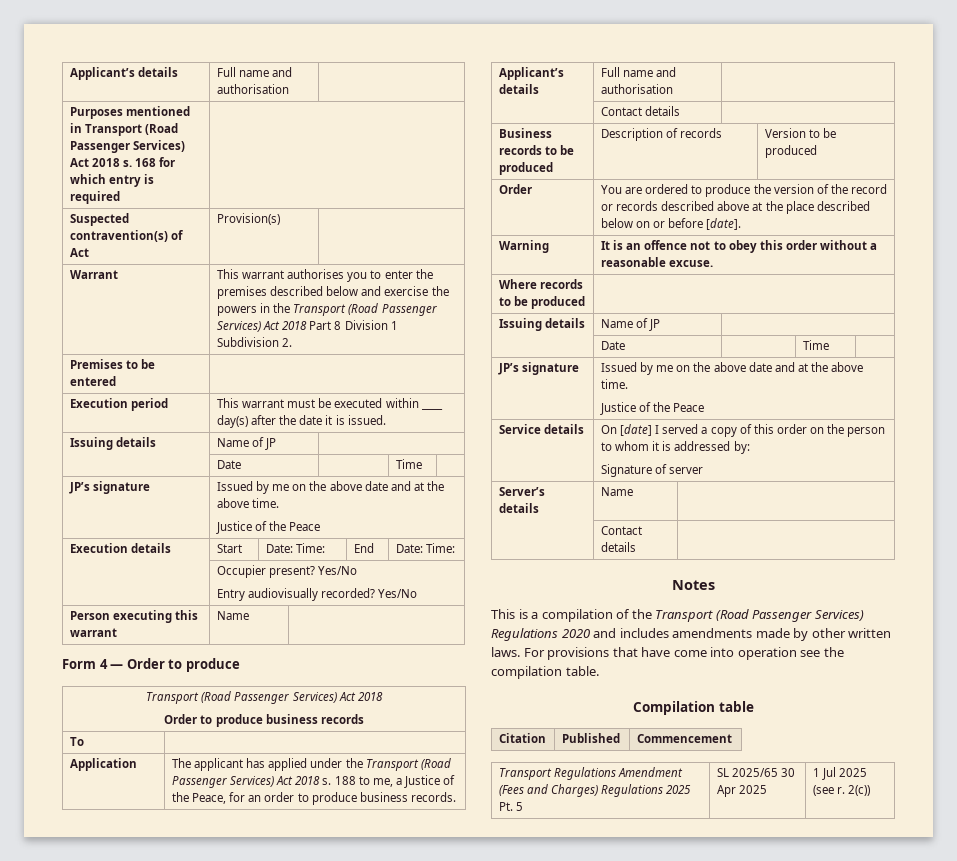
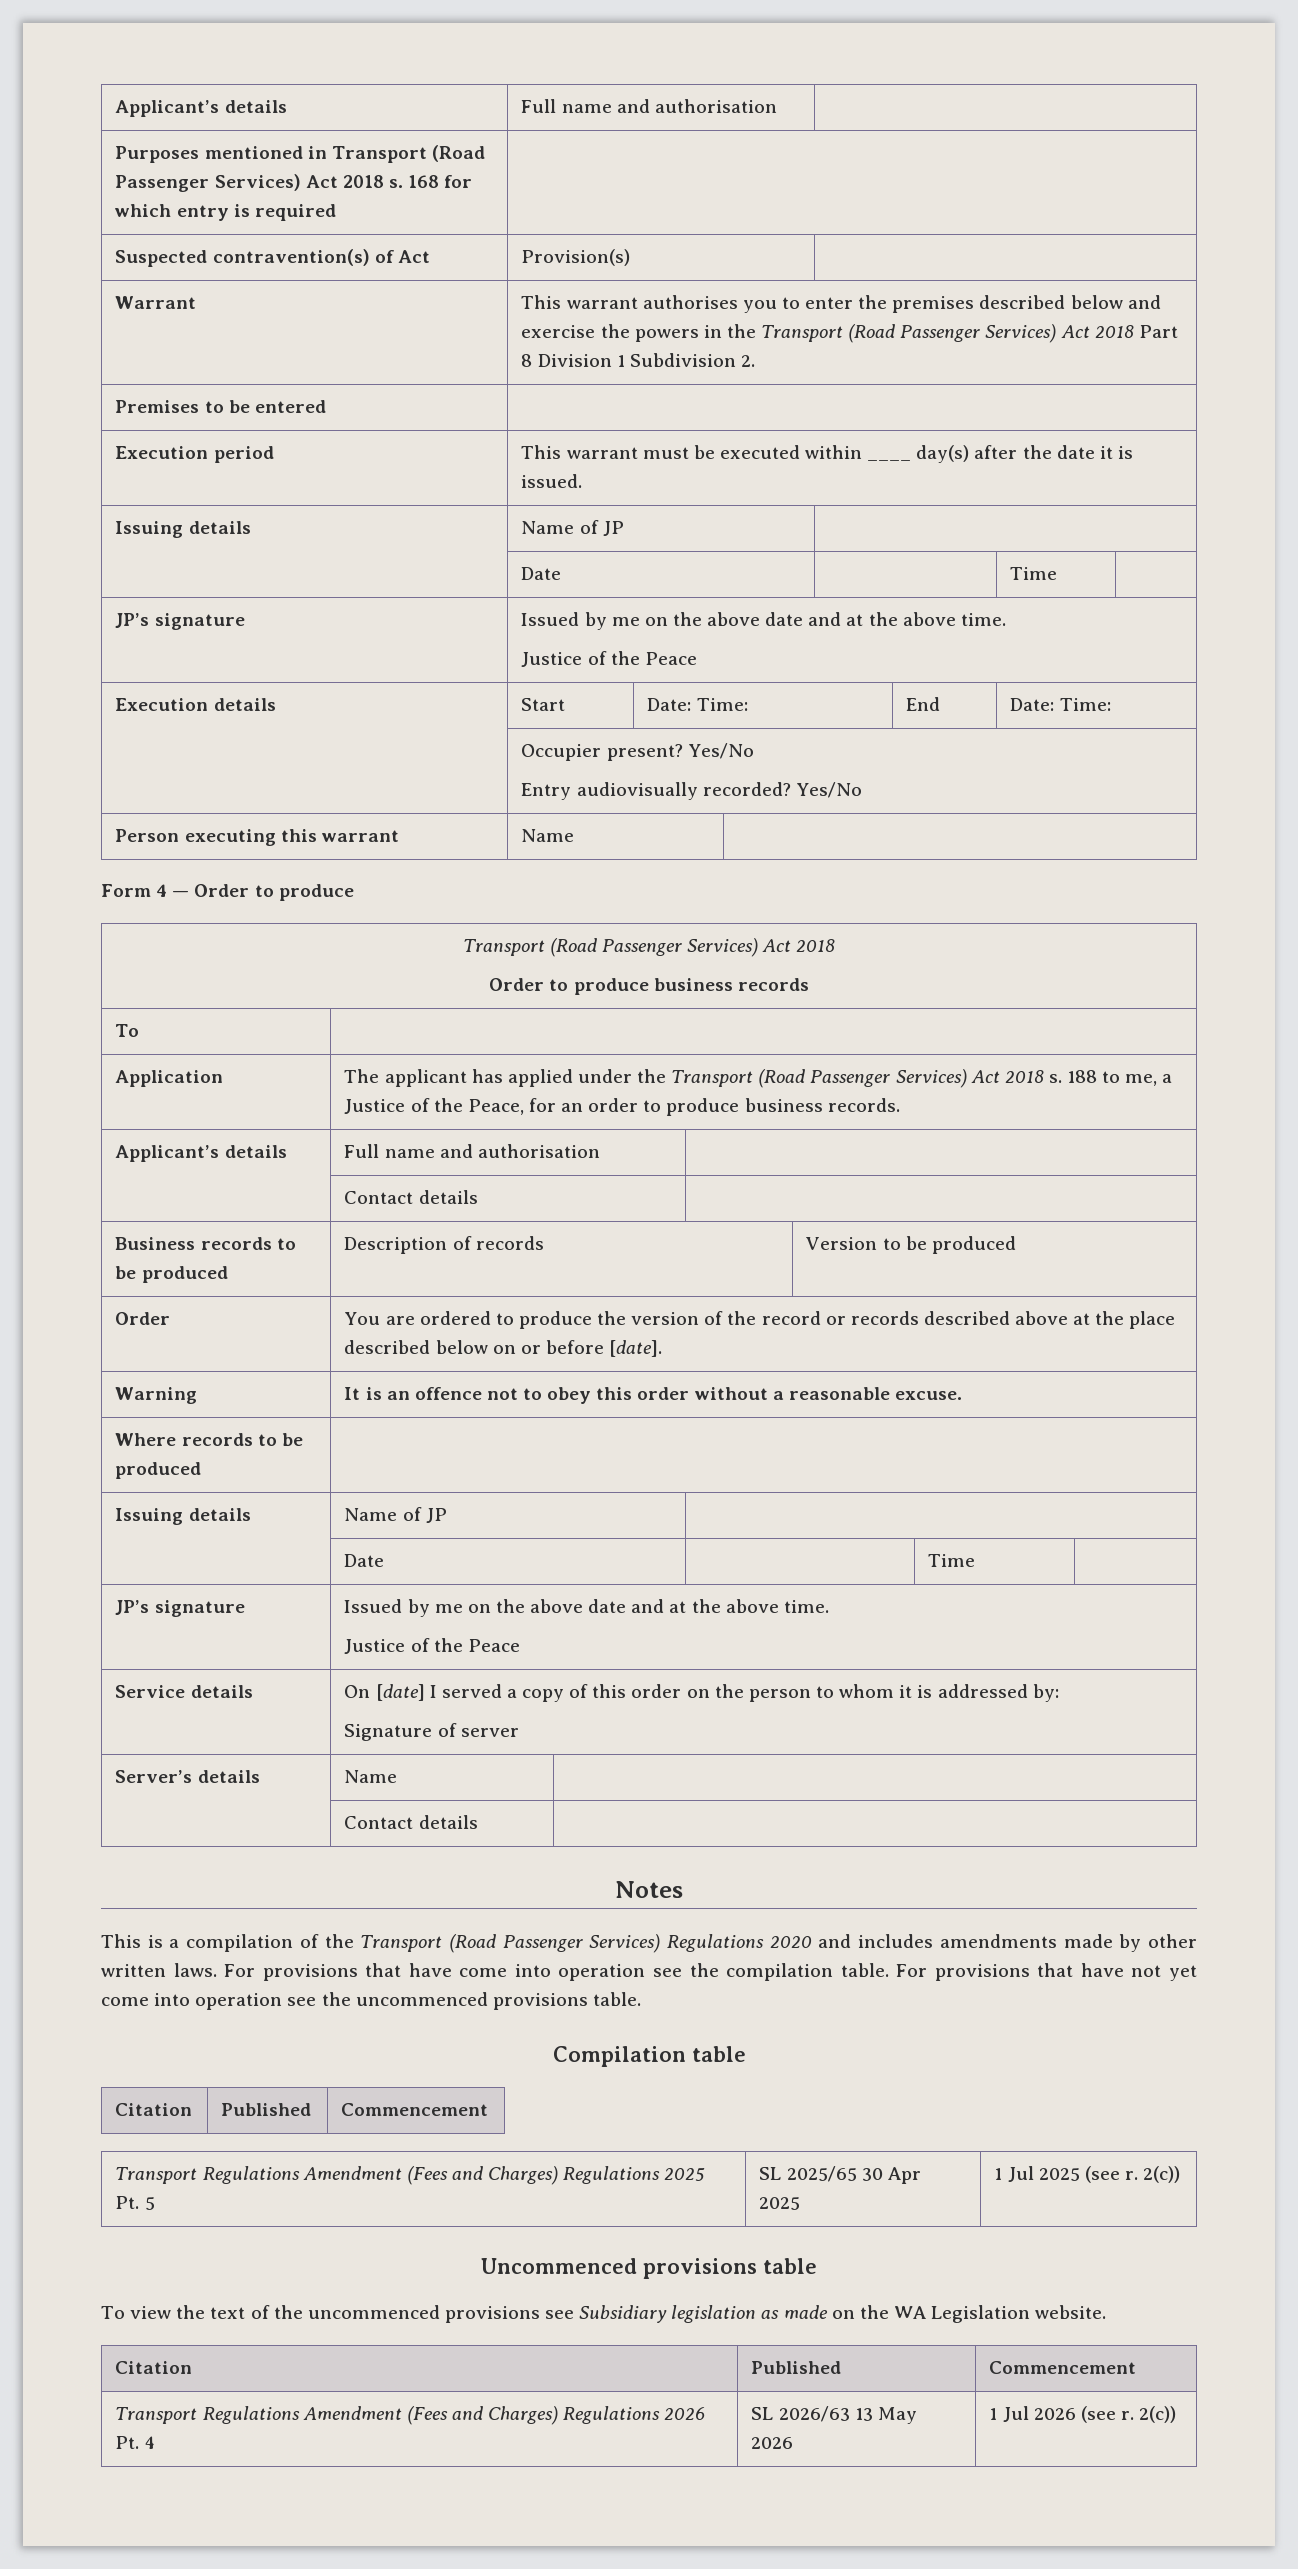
+ For provisions that have not yet come into operation see the uncommenced provisions table.
+ Uncommenced provisions table
+ To view the text of the uncommenced provisions see Subsidiary legislation as made on the WA Legislation website.
+ Citation | Published | Commencement
+ Transport Regulations Amendment (Fees and Charges) Regulations 2026 Pt. 4 | SL 2026/63 13 May 2026 | 1 Jul 2026 (see r. 2(c))

